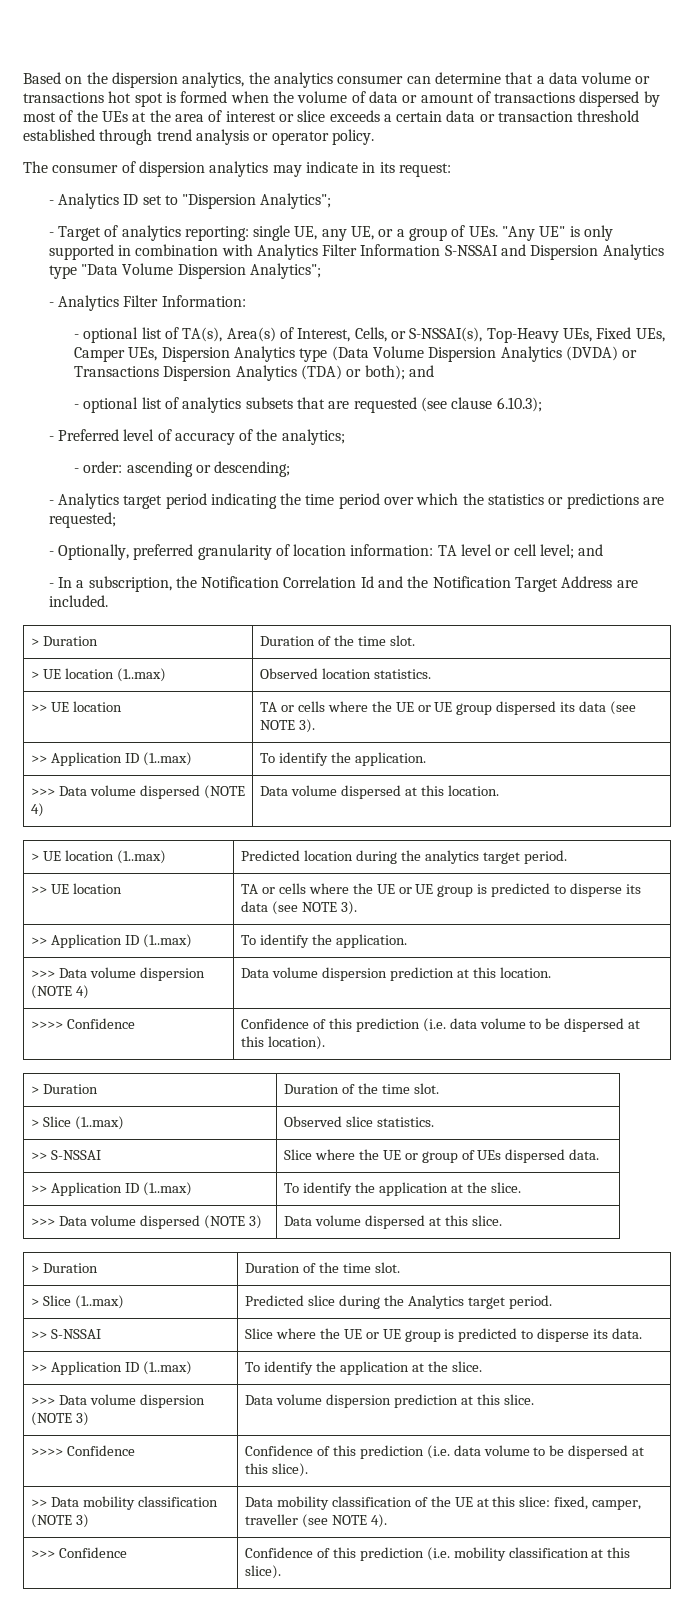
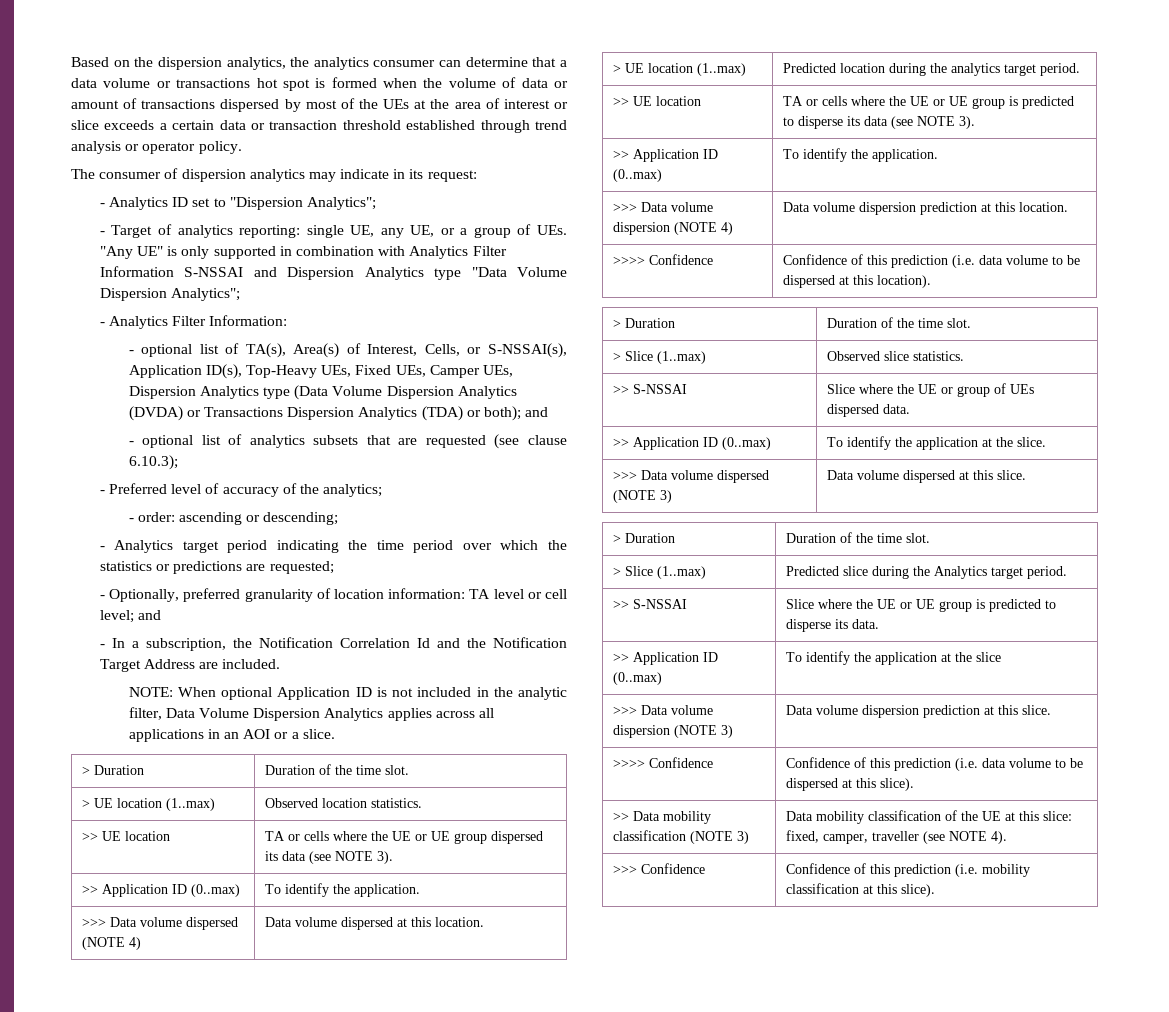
- - optional list of TA(s), Area(s) of Interest, Cells, or S-NSSAI(s), Top-Heavy UEs, Fixed UEs, Camper UEs, Dispersion Analytics type (Data Volume Dispersion Analytics (DVDA) or Transactions Dispersion Analytics (TDA) or both); and
+ - optional list of TA(s), Area(s) of Interest, Cells, or S-NSSAI(s), Application ID(s), Top-Heavy UEs, Fixed UEs, Camper UEs, Dispersion Analytics type (Data Volume Dispersion Analytics (DVDA) or Transactions Dispersion Analytics (TDA) or both); and
+ NOTE: When optional Application ID is not included in the analytic filter, Data Volume Dispersion Analytics applies across all applications in an AOI or a slice.
  >> UE location | TA or cells where the UE or UE group dispersed its data (see NOTE 3).
- >> Application ID (1..max) | To identify the application.
+ >> Application ID (0..max) | To identify the application.
  >> UE location | TA or cells where the UE or UE group is predicted to disperse its data (see NOTE 3).
- >> Application ID (1..max) | To identify the application.
+ >> Application ID (0..max) | To identify the application.
  >> S-NSSAI | Slice where the UE or group of UEs dispersed data.
- >> Application ID (1..max) | To identify the application at the slice.
+ >> Application ID (0..max) | To identify the application at the slice.
  >> S-NSSAI | Slice where the UE or UE group is predicted to disperse its data.
- >> Application ID (1..max) | To identify the application at the slice.
+ >> Application ID (0..max) | To identify the application at the slice

